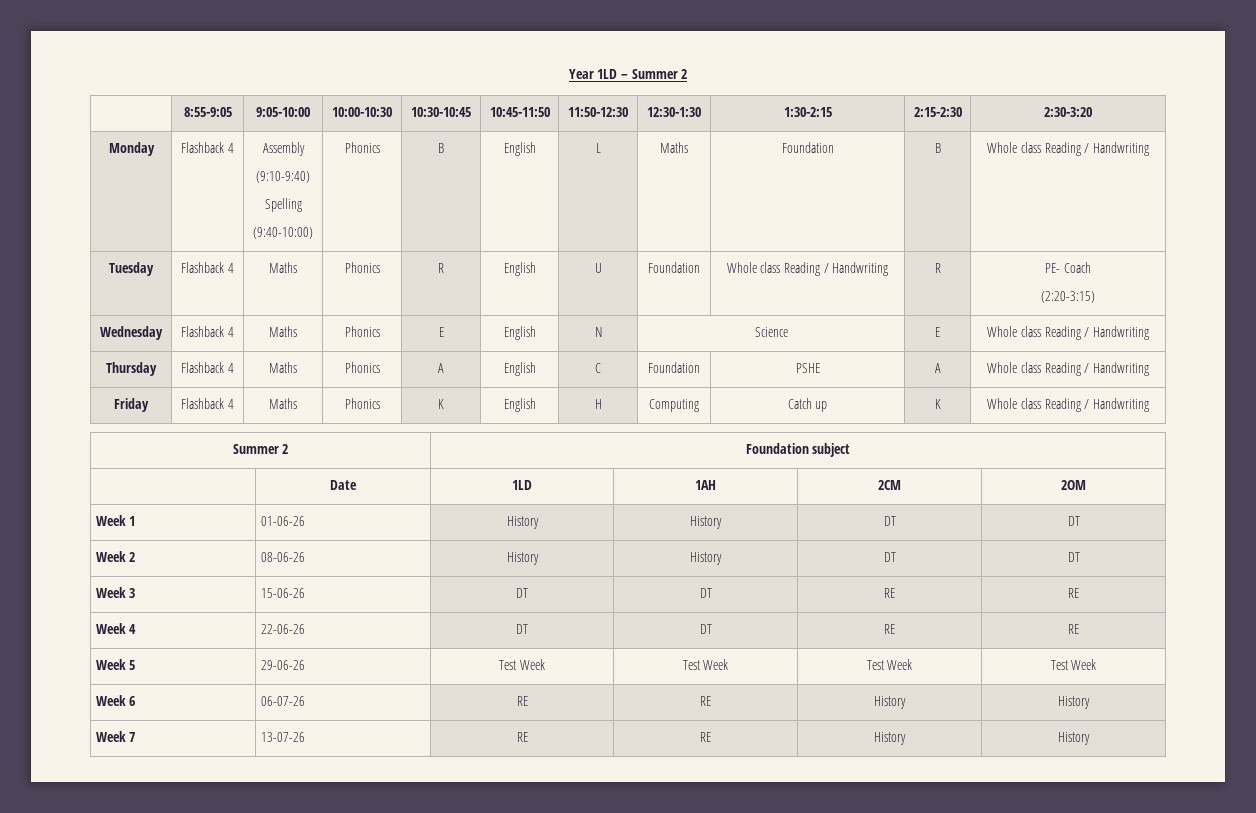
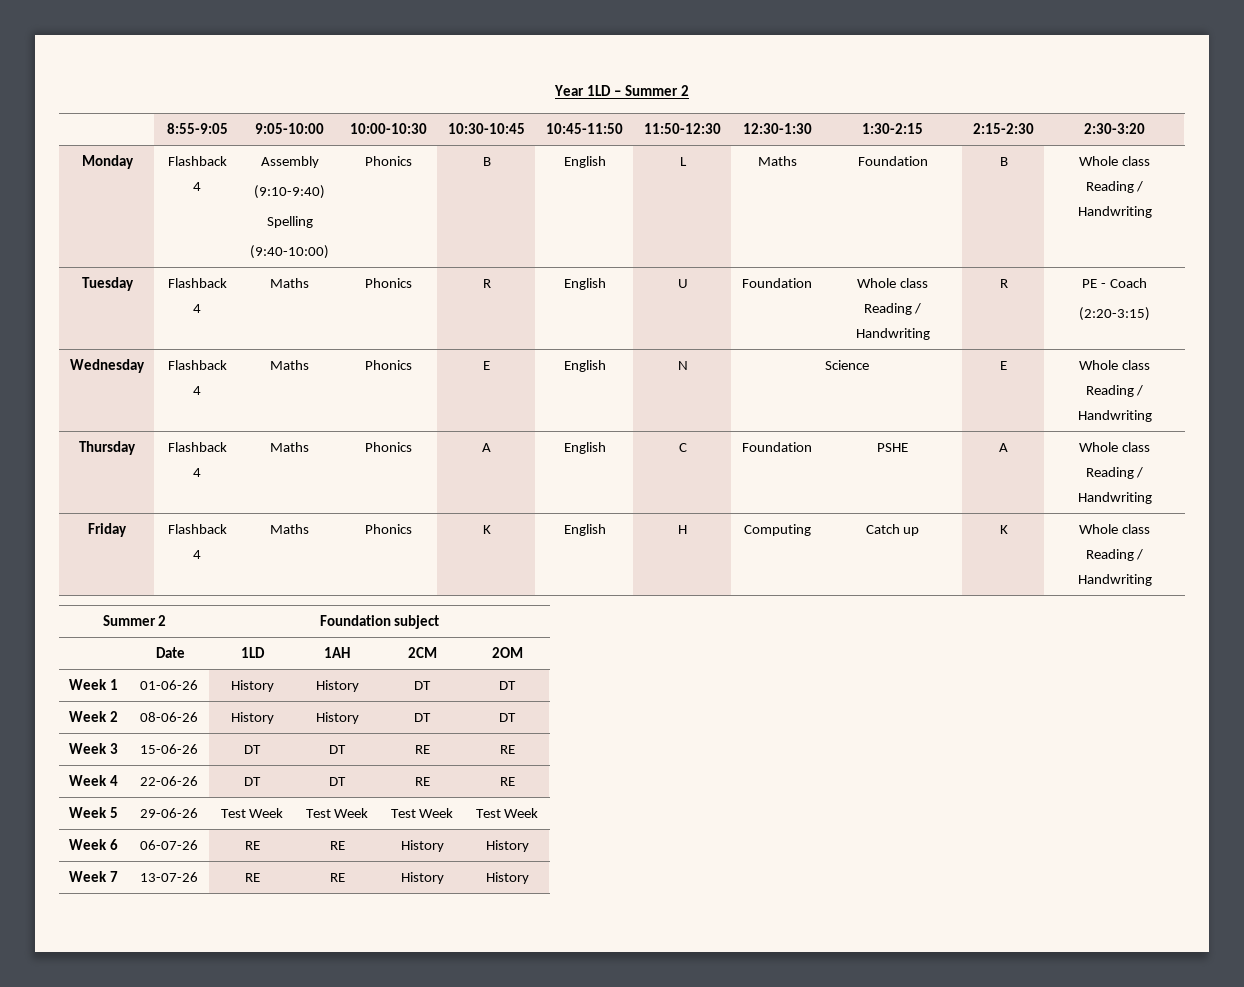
- Tuesday | Flashback 4 | Maths | Phonics | R | English | U | Foundation | Whole class Reading / Handwriting | R | PE- Coach
+ Tuesday | Flashback 4 | Maths | Phonics | R | English | U | Foundation | Whole class Reading / Handwriting | R | PE - Coach

